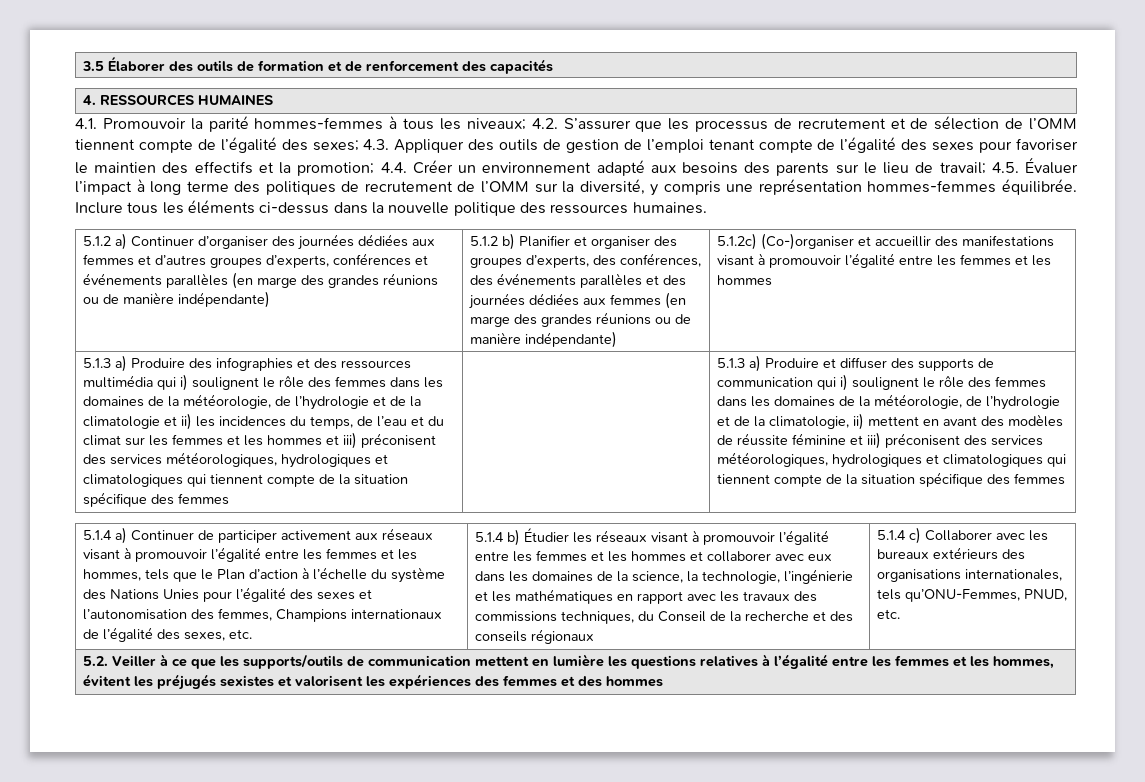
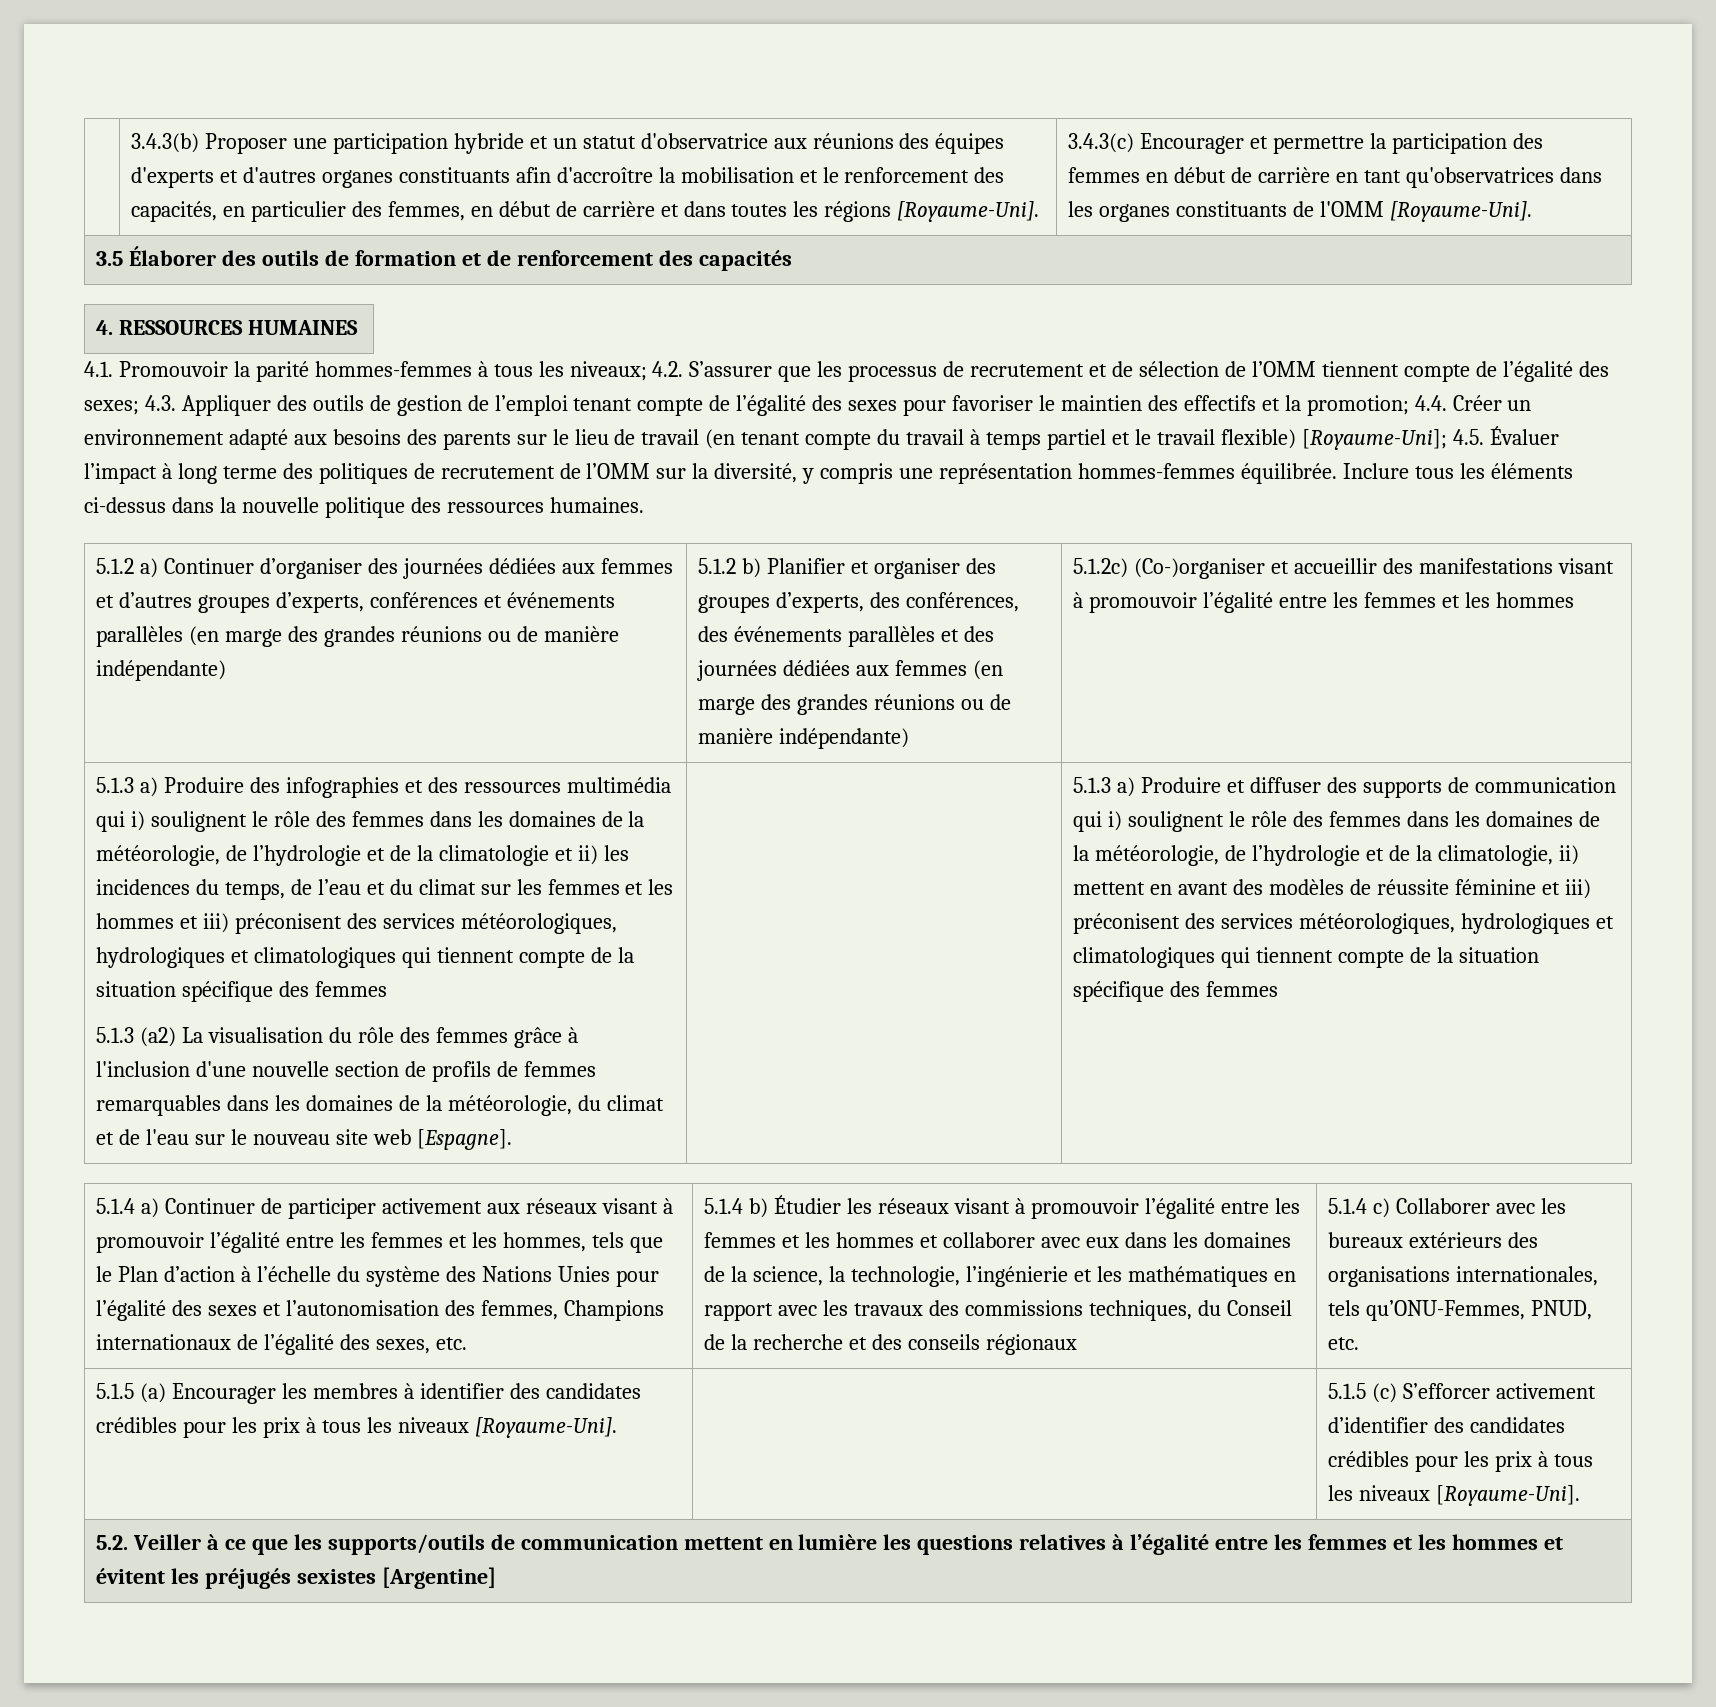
+ 3.4.3(b) Proposer une participation hybride et un statut d'observatrice aux réunions des équipes d'experts et d'autres organes constituants afin d'accroître la mobilisation et le renforcement des capacités, en particulier des femmes, en début de carrière et dans toutes les régions [Royaume-Uni]. | 3.4.3(c) Encourager et permettre la participation des femmes en début de carrière en tant qu'observatrices dans les organes constituants de l'OMM [Royaume-Uni].
- 4.4. Créer un environnement adapté aux besoins des parents sur le lieu de travail;
+ 4.4. Créer un environnement adapté aux besoins des parents sur le lieu de travail (en tenant compte du travail à temps partiel et le travail flexible) [Royaume-Uni];
+ 5.1.3 (a2) La visualisation du rôle des femmes grâce à l'inclusion d'une nouvelle section de profils de femmes remarquables dans les domaines de la météorologie, du climat et de l'eau sur le nouveau site web [Espagne].
+ 5.1.5 (a) Encourager les membres à identifier des candidates crédibles pour les prix à tous les niveaux [Royaume-Uni]. | | 5.1.5 (c) S’efforcer activement d’identifier des candidates crédibles pour les prix à tous les niveaux [Royaume-Uni].
- 5.2. Veiller à ce que les supports/outils de communication mettent en lumière les questions relatives à l’égalité entre les femmes et les hommes, évitent les préjugés sexistes et valorisent les expériences des femmes et des hommes
+ 5.2. Veiller à ce que les supports/outils de communication mettent en lumière les questions relatives à l’égalité entre les femmes et les hommes et évitent les préjugés sexistes [Argentine]

